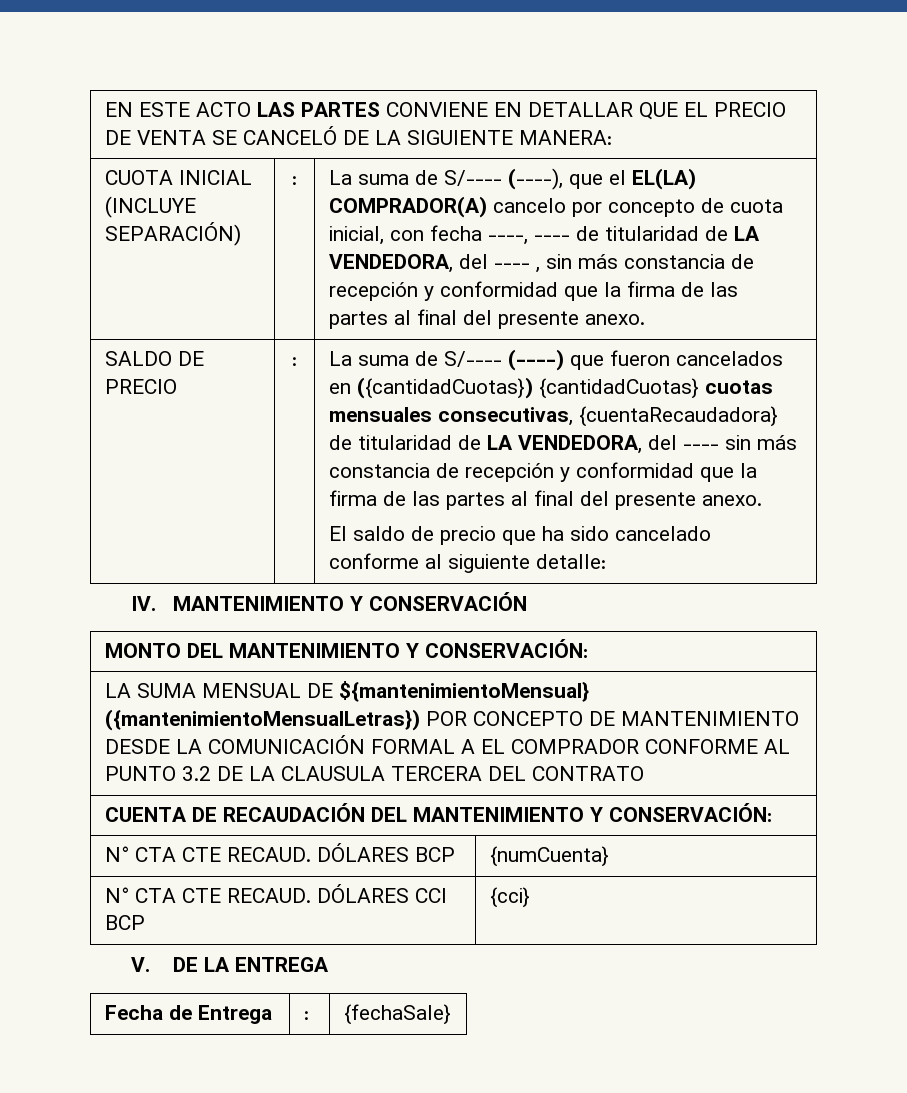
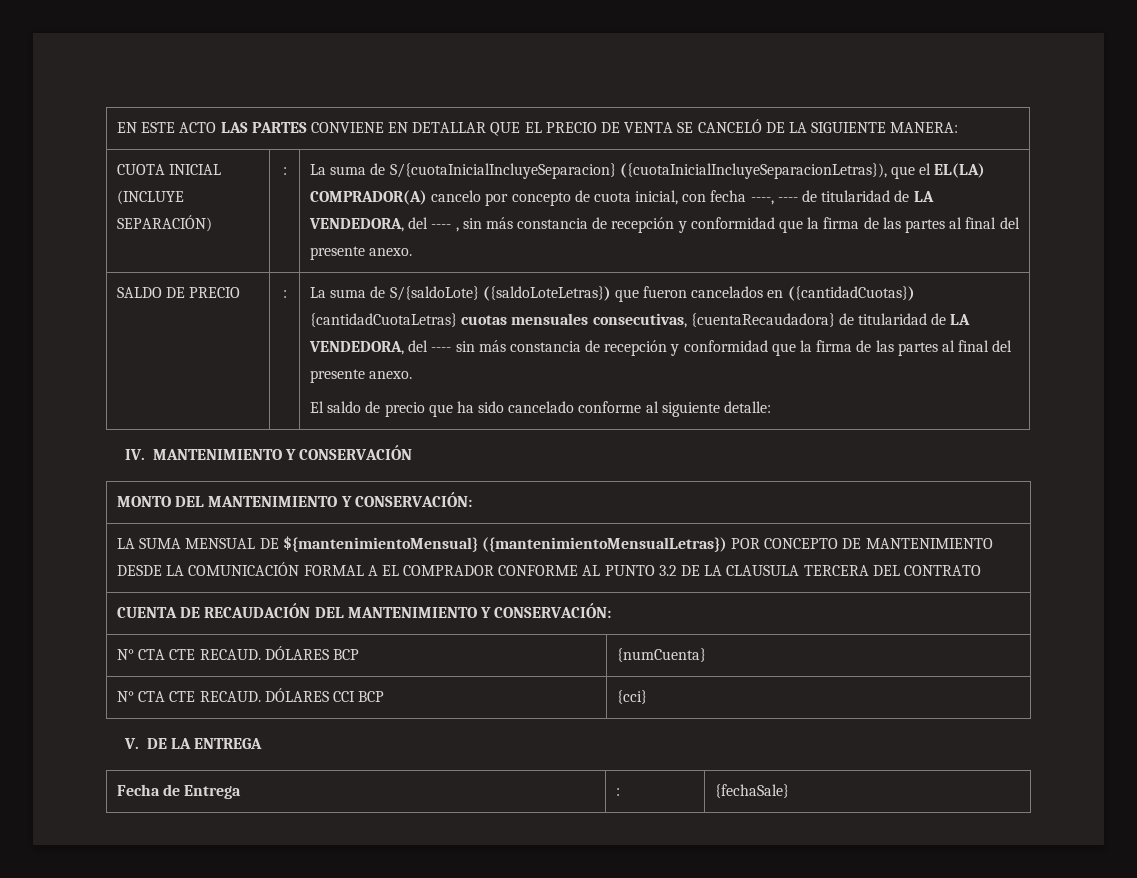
- La suma de S/---- (----), que el EL(LA) COMPRADOR(A) cancelo por concepto de cuota inicial, con fecha ----, ---- de titularidad de LA VENDEDORA, del ---- , sin más constancia de recepción y conformidad que la firma de las partes al final del presente anexo.
+ La suma de S/{cuotaInicialIncluyeSeparacion} ({cuotaInicialIncluyeSeparacionLetras}), que el EL(LA) COMPRADOR(A) cancelo por concepto de cuota inicial, con fecha ----, ---- de titularidad de LA VENDEDORA, del ---- , sin más constancia de recepción y conformidad que la firma de las partes al final del presente anexo.
- La suma de S/---- (----) que fueron cancelados en ({cantidadCuotas}) {cantidadCuotas} cuotas mensuales consecutivas, {cuentaRecaudadora} de titularidad de LA VENDEDORA, del ---- sin más constancia de recepción y conformidad que la firma de las partes al final del presente anexo.
+ La suma de S/{saldoLote} ({saldoLoteLetras}) que fueron cancelados en ({cantidadCuotas}) {cantidadCuotaLetras} cuotas mensuales consecutivas, {cuentaRecaudadora} de titularidad de LA VENDEDORA, del ---- sin más constancia de recepción y conformidad que la firma de las partes al final del presente anexo.

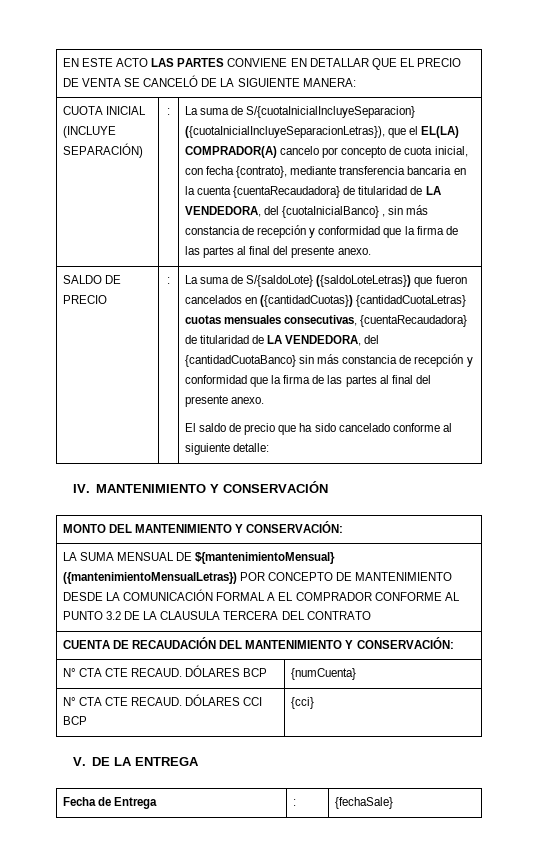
- La suma de S/{cuotaInicialIncluyeSeparacion} ({cuotaInicialIncluyeSeparacionLetras}), que el EL(LA) COMPRADOR(A) cancelo por concepto de cuota inicial, con fecha ----, ---- de titularidad de LA VENDEDORA, del ---- , sin más constancia de recepción y conformidad que la firma de las partes al final del presente anexo.
+ La suma de S/{cuotaInicialIncluyeSeparacion} ({cuotaInicialIncluyeSeparacionLetras}), que el EL(LA) COMPRADOR(A) cancelo por concepto de cuota inicial, con fecha {contrato}, mediante transferencia bancaria en la cuenta {cuentaRecaudadora} de titularidad de LA VENDEDORA, del {cuotaInicialBanco} , sin más constancia de recepción y conformidad que la firma de las partes al final del presente anexo.
- La suma de S/{saldoLote} ({saldoLoteLetras}) que fueron cancelados en ({cantidadCuotas}) {cantidadCuotaLetras} cuotas mensuales consecutivas, {cuentaRecaudadora} de titularidad de LA VENDEDORA, del ---- sin más constancia de recepción y conformidad que la firma de las partes al final del presente anexo.
+ La suma de S/{saldoLote} ({saldoLoteLetras}) que fueron cancelados en ({cantidadCuotas}) {cantidadCuotaLetras} cuotas mensuales consecutivas, {cuentaRecaudadora} de titularidad de LA VENDEDORA, del {cantidadCuotaBanco} sin más constancia de recepción y conformidad que la firma de las partes al final del presente anexo.

